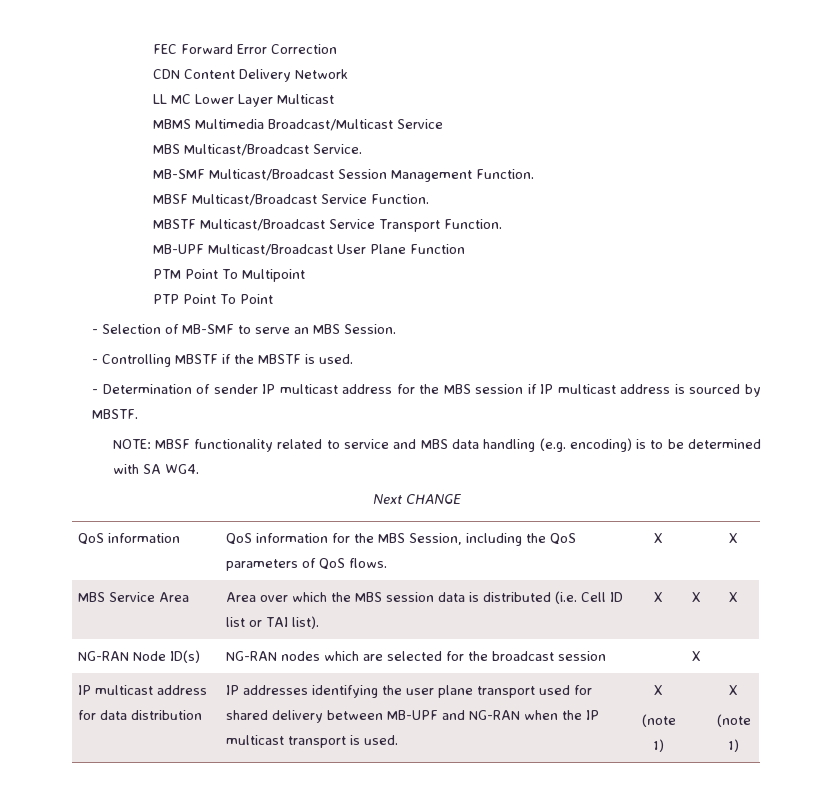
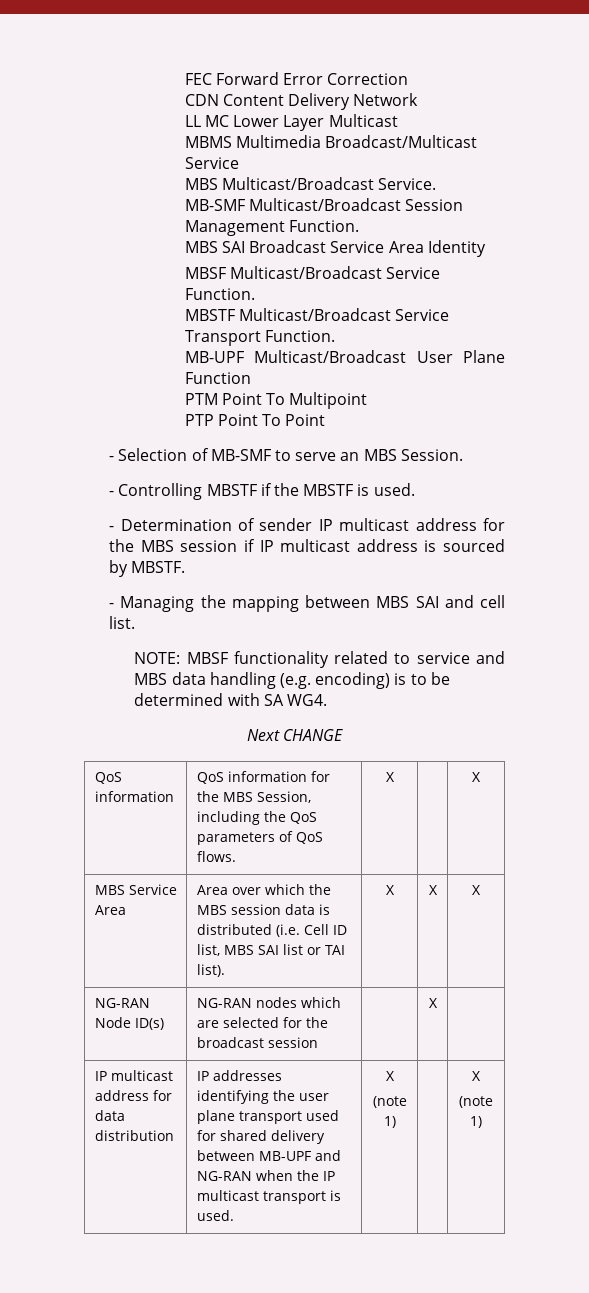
+ MBS SAI Broadcast Service Area Identity
+ - Managing the mapping between MBS SAI and cell list.
- MBS Service Area | Area over which the MBS session data is distributed (i.e. Cell ID list or TAI list). | X | X | X
+ MBS Service Area | Area over which the MBS session data is distributed (i.e. Cell ID list, MBS SAI list or TAI list). | X | X | X

